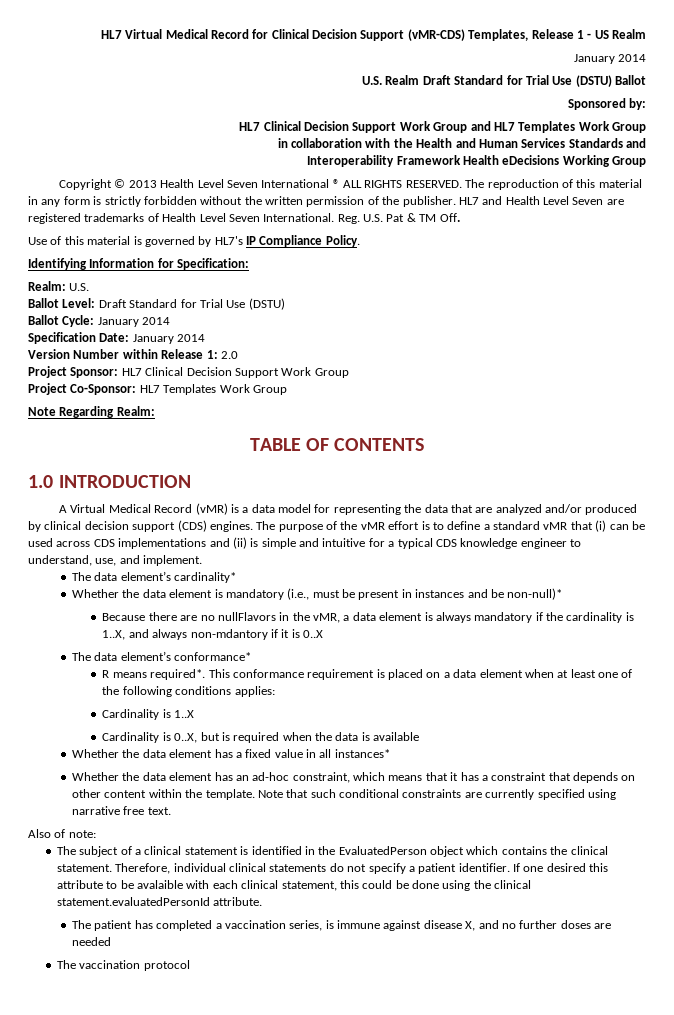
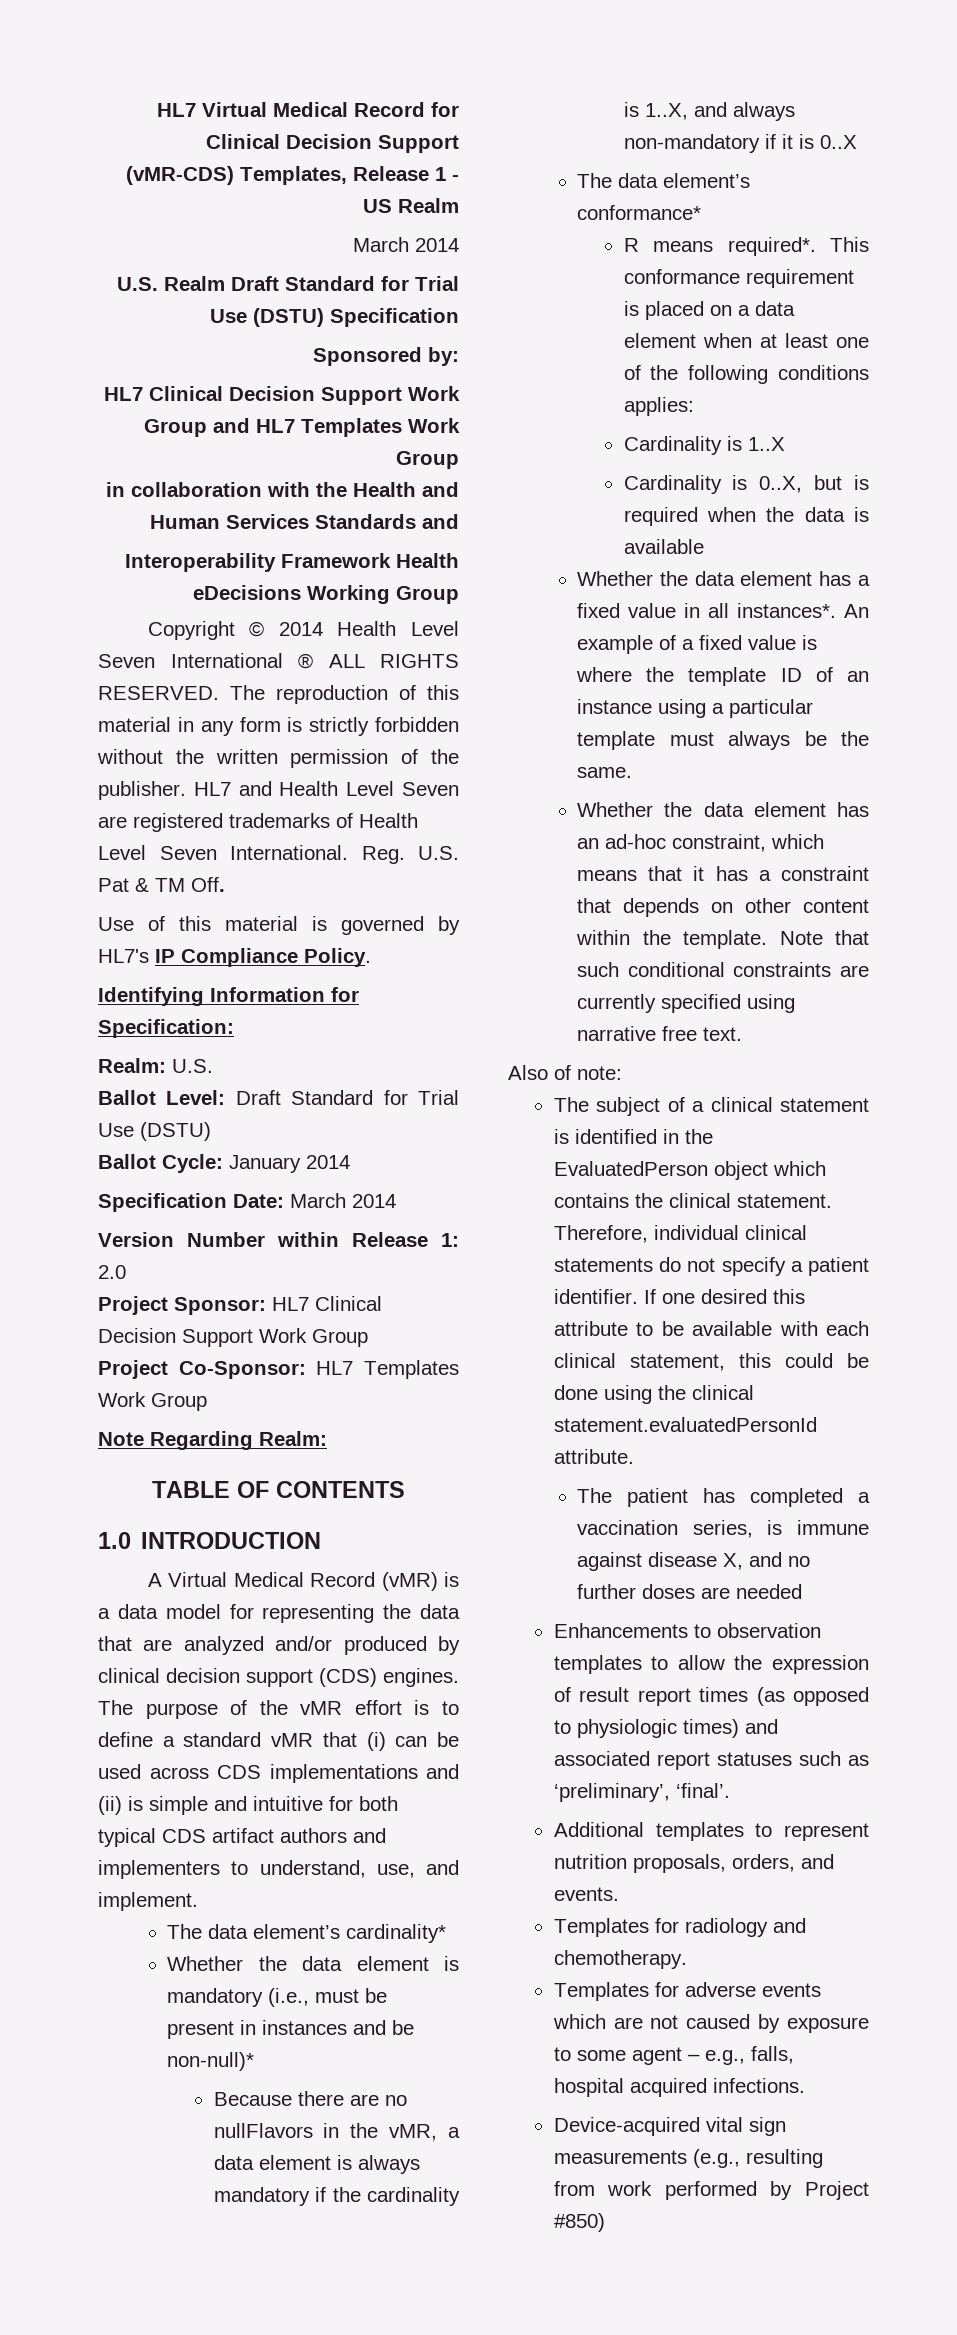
  HL7 Virtual Medical Record for Clinical Decision Support (vMR-CDS) Templates, Release 1 - US Realm
- January 2014
+ March 2014
- U.S. Realm Draft Standard for Trial Use (DSTU) Ballot
+ U.S. Realm Draft Standard for Trial Use (DSTU) Specification
- Copyright © 2013 Health Level Seven International ® ALL RIGHTS RESERVED.
+ Copyright © 2014 Health Level Seven International ® ALL RIGHTS RESERVED.
- Specification Date: January 2014
+ Specification Date: March 2014
- The purpose of the vMR effort is to define a standard vMR that (i) can be used across CDS implementations and (ii) is simple and intuitive for a typical CDS knowledge engineer to understand, use, and implement.
+ The purpose of the vMR effort is to define a standard vMR that (i) can be used across CDS implementations and (ii) is simple and intuitive for both typical CDS artifact authors and implementers to understand, use, and implement.
- Because there are no nullFlavors in the vMR, a data element is always mandatory if the cardinality is 1..X, and always non-mdantory if it is 0..X
+ Because there are no nullFlavors in the vMR, a data element is always mandatory if the cardinality is 1..X, and always non-mandatory if it is 0..X
- Whether the data element has a fixed value in all instances*
+ Whether the data element has a fixed value in all instances*. An example of a fixed value is where the template ID of an instance using a particular template must always be the same.
- If one desired this attribute to be avalaible with each clinical statement, this could be done using the clinical statement.evaluatedPersonId attribute.
+ If one desired this attribute to be available with each clinical statement, this could be done using the clinical statement.evaluatedPersonId attribute.
- The vaccination protocol
+ Enhancements to observation templates to allow the expression of result report times (as opposed to physiologic times) and associated report statuses such as ‘preliminary’, ‘final’.
+ Additional templates to represent nutrition proposals, orders, and events.
+ Templates for radiology and chemotherapy.
+ Templates for adverse events which are not caused by exposure to some agent – e.g., falls, hospital acquired infections.
+ Device-acquired vital sign measurements (e.g., resulting from work performed by Project #850)

